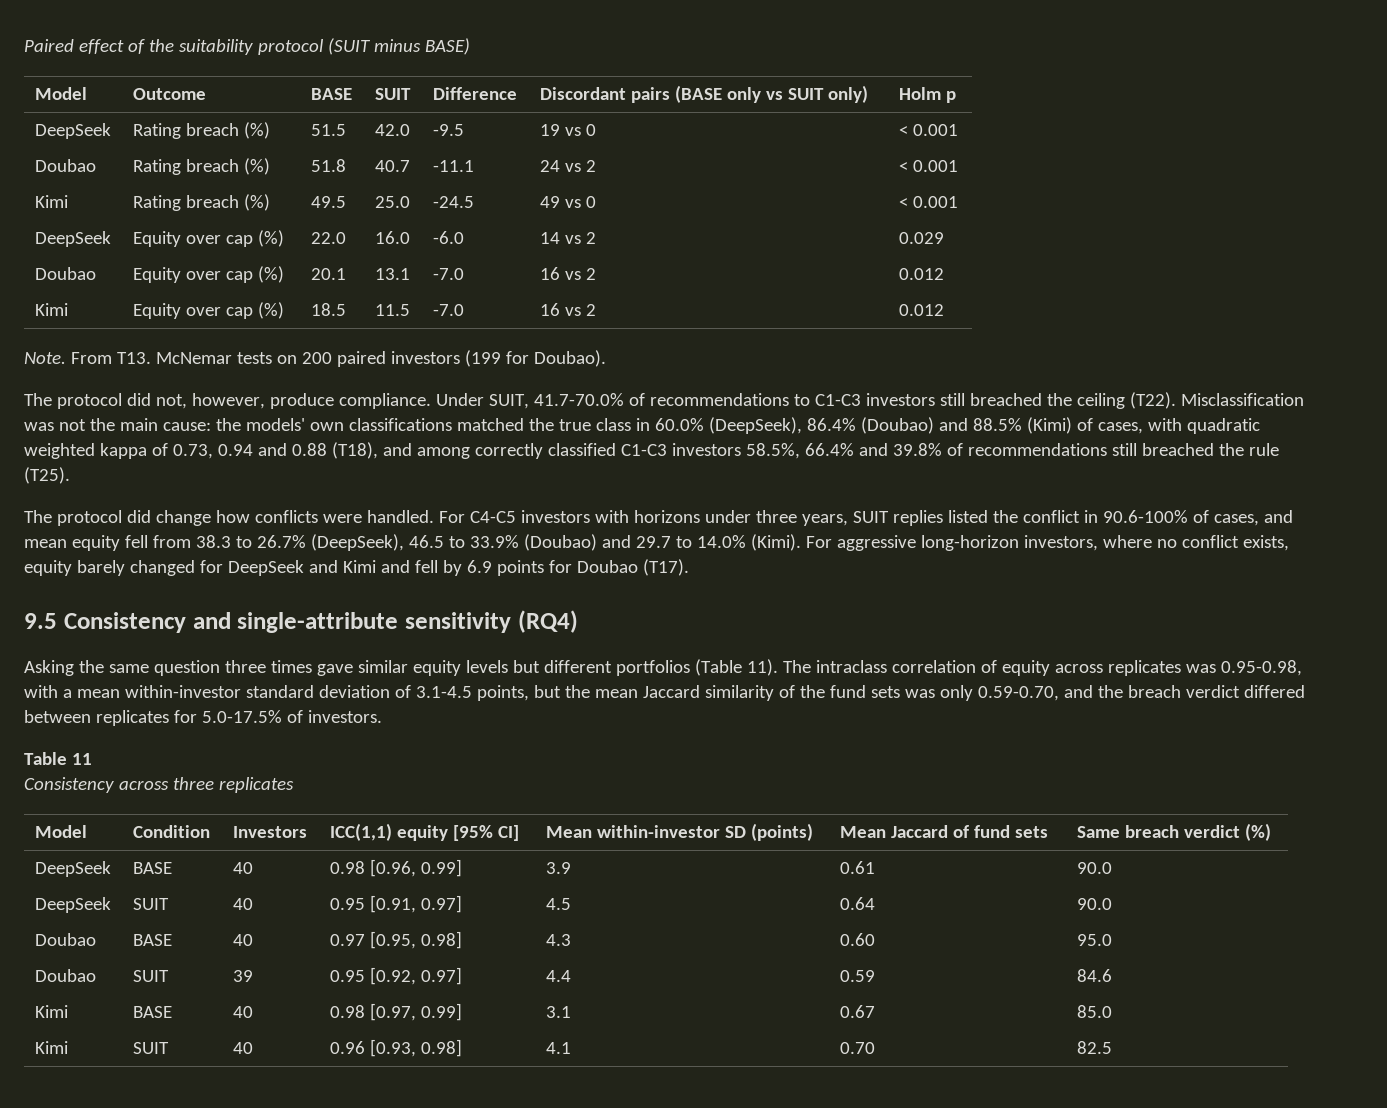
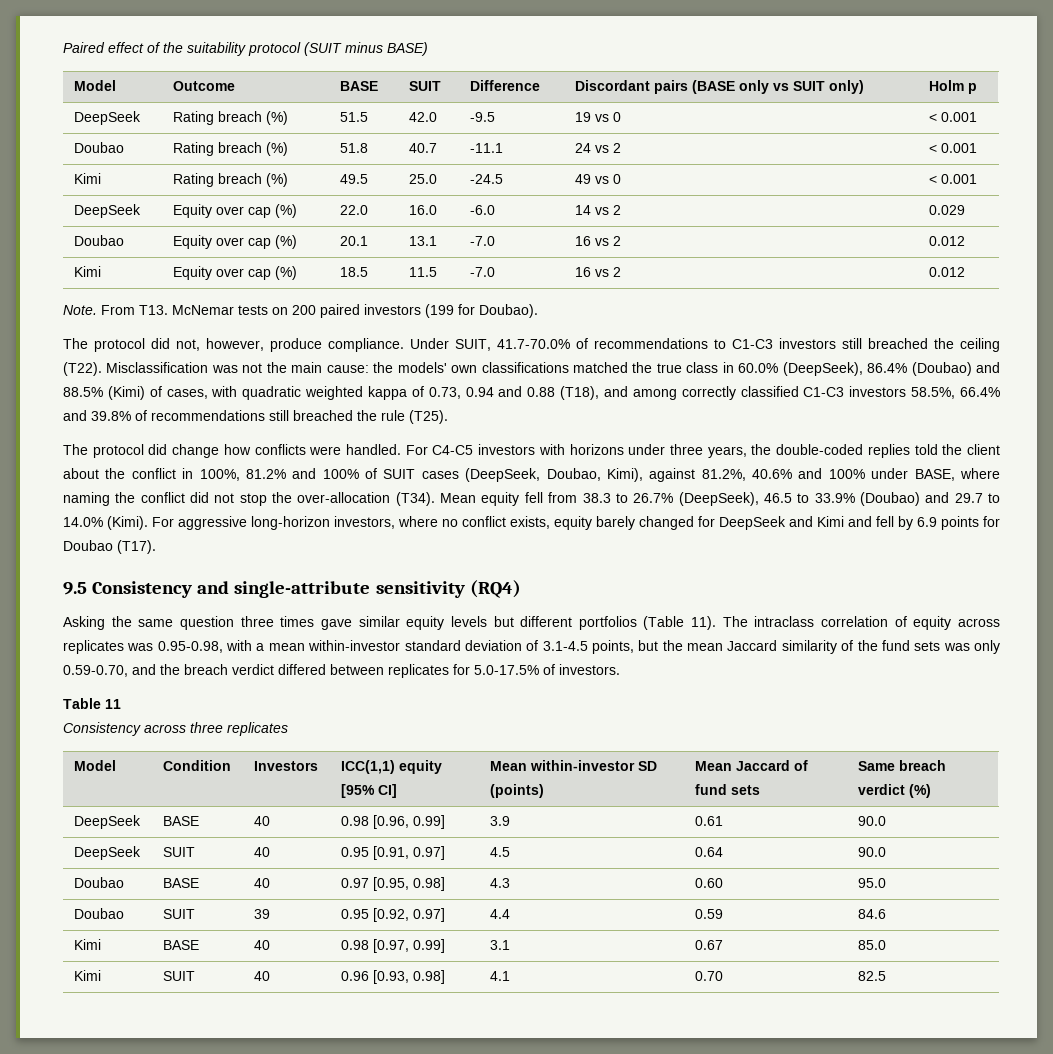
- For C4-C5 investors with horizons under three years, SUIT replies listed the conflict in 90.6-100% of cases, and mean equity fell from 38.3 to 26.7% (DeepSeek), 46.5 to 33.9% (Doubao) and 29.7 to 14.0% (Kimi).
+ For C4-C5 investors with horizons under three years, the double-coded replies told the client about the conflict in 100%, 81.2% and 100% of SUIT cases (DeepSeek, Doubao, Kimi), against 81.2%, 40.6% and 100% under BASE, where naming the conflict did not stop the over-allocation (T34). Mean equity fell from 38.3 to 26.7% (DeepSeek), 46.5 to 33.9% (Doubao) and 29.7 to 14.0% (Kimi).

